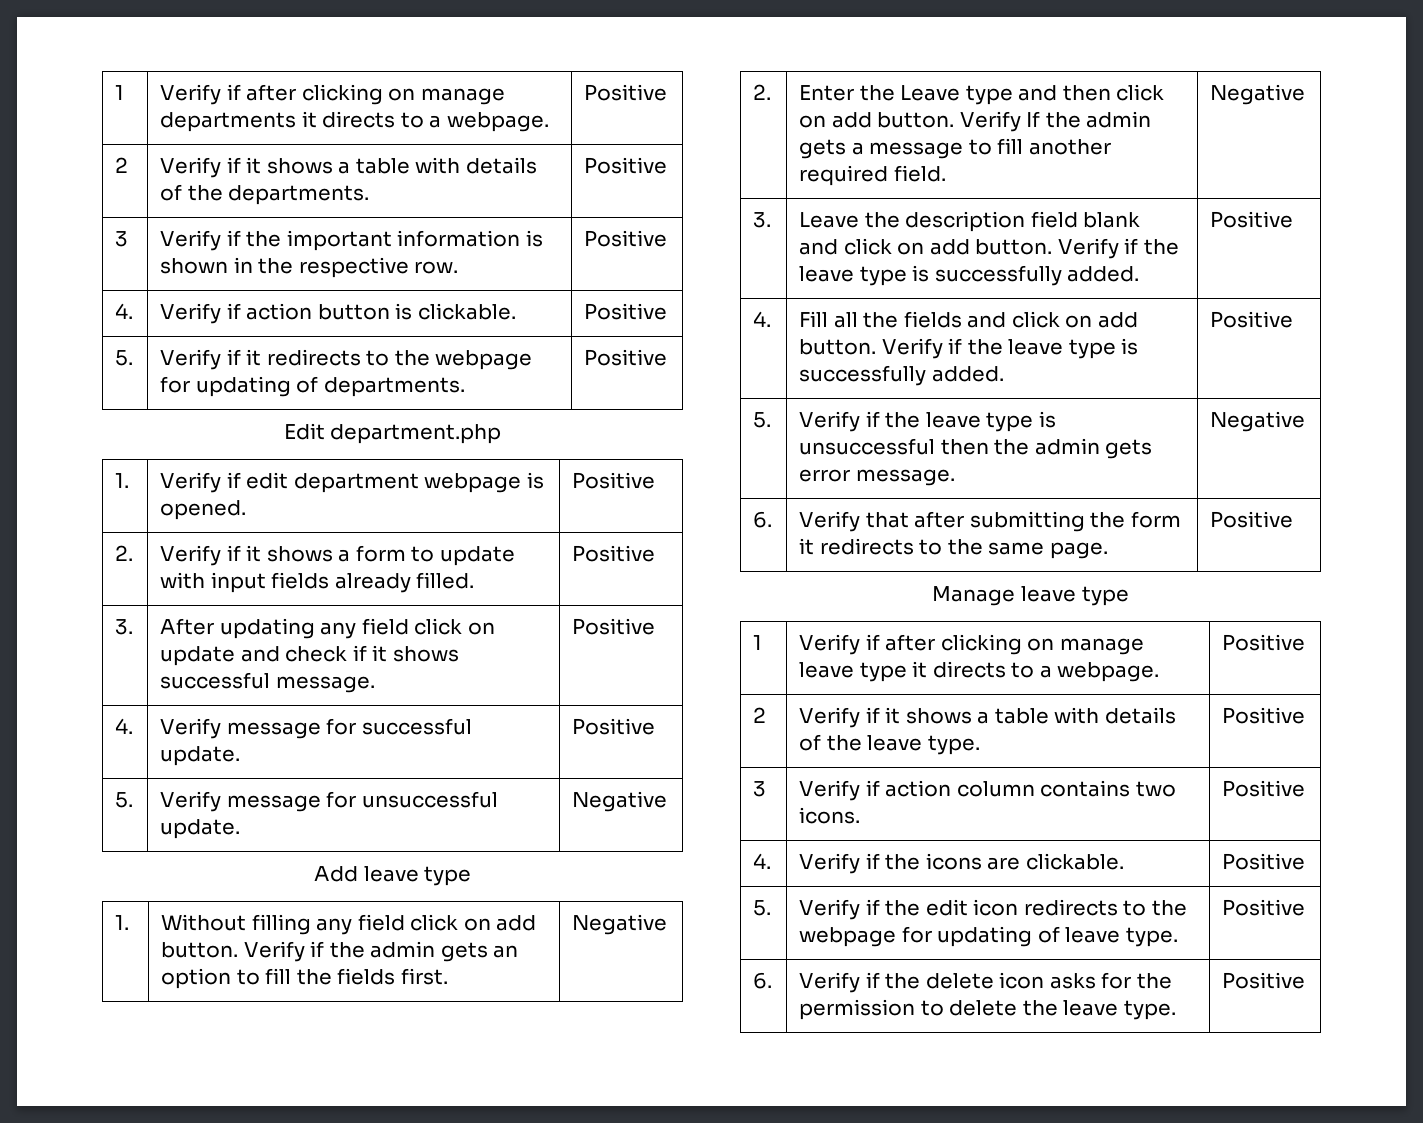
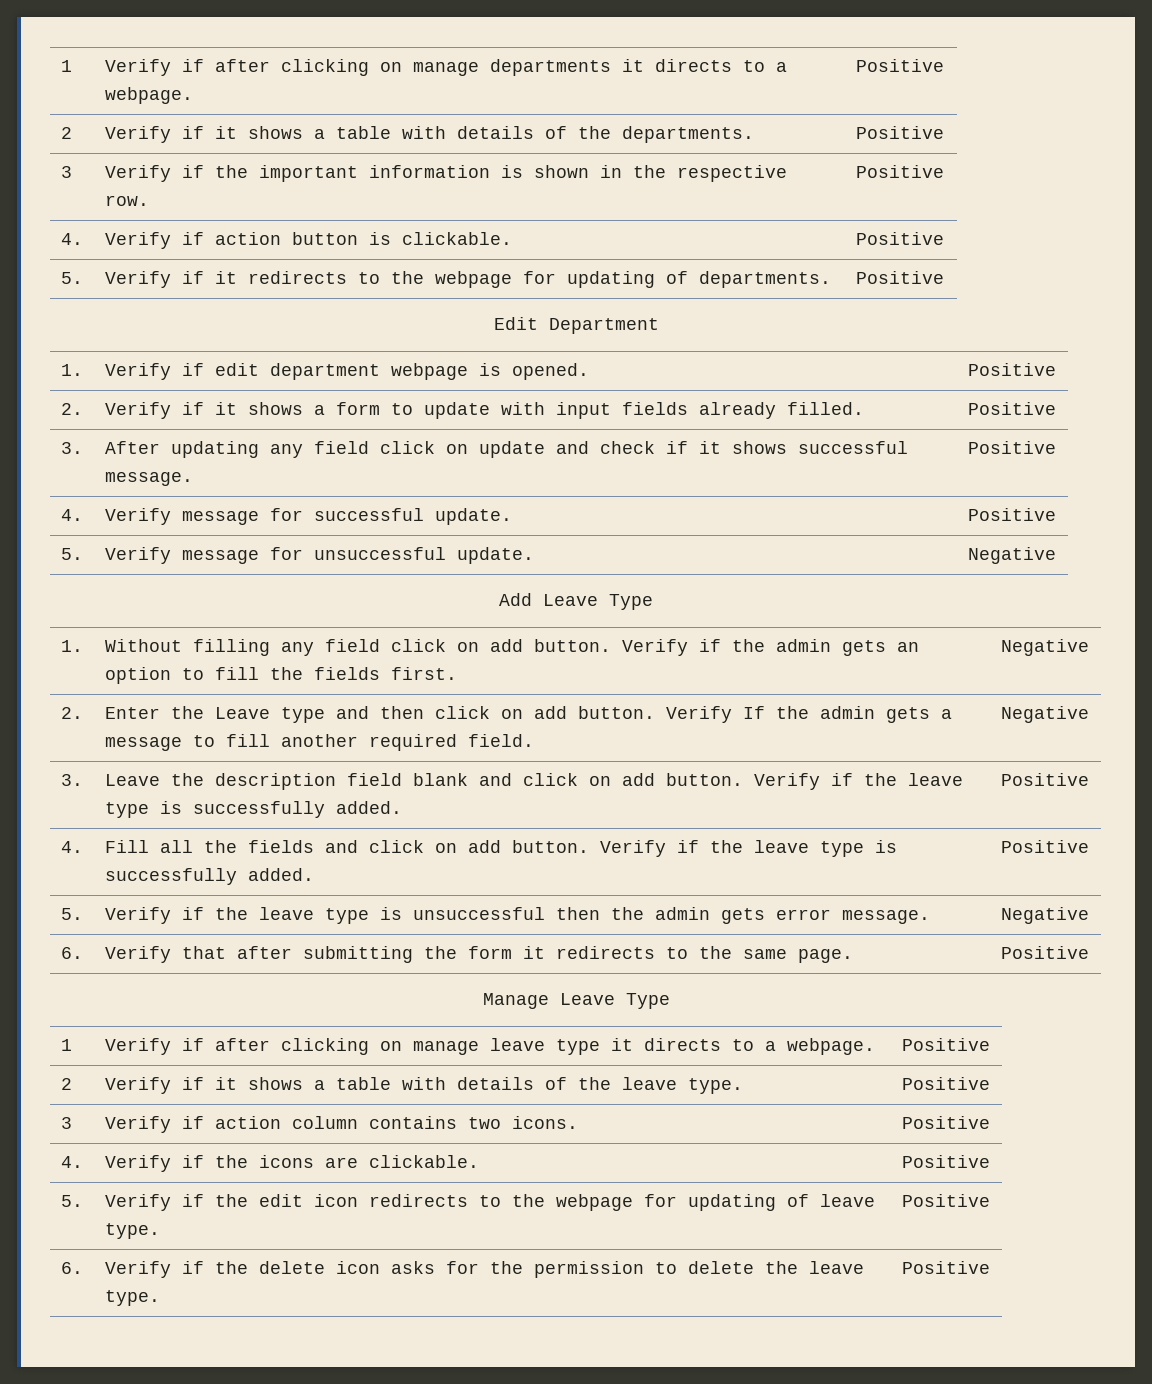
- Edit department.php
+ Edit Department
- Add leave type
+ Add Leave Type
- Manage leave type
+ Manage Leave Type

